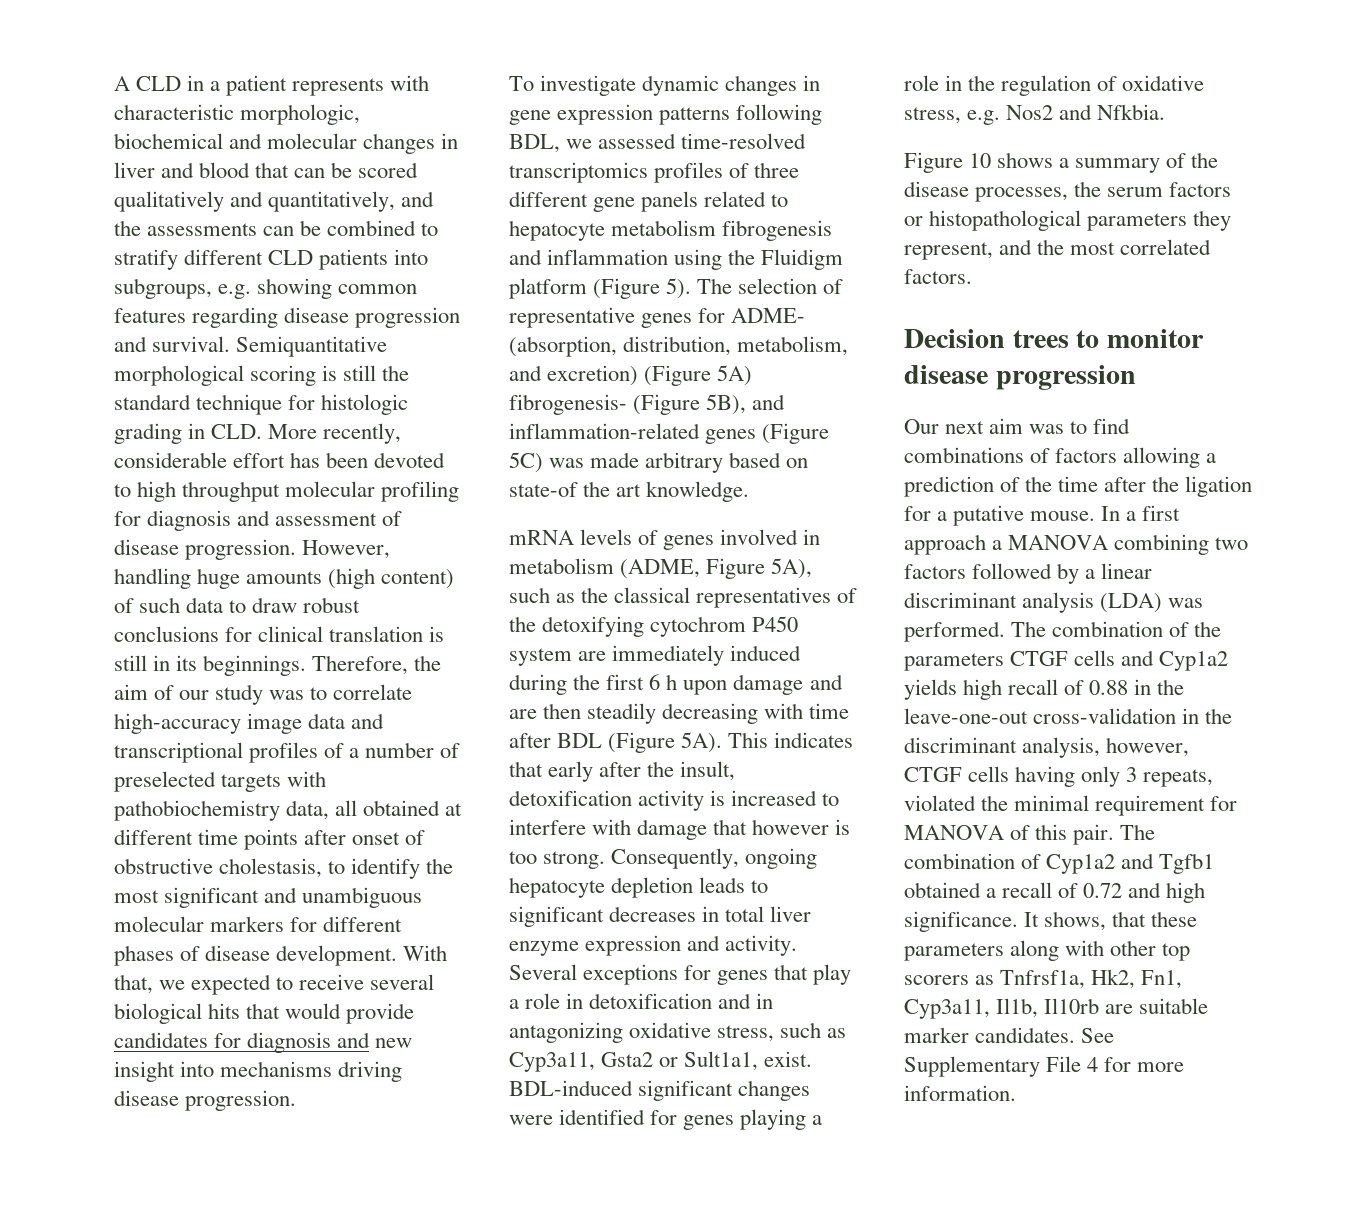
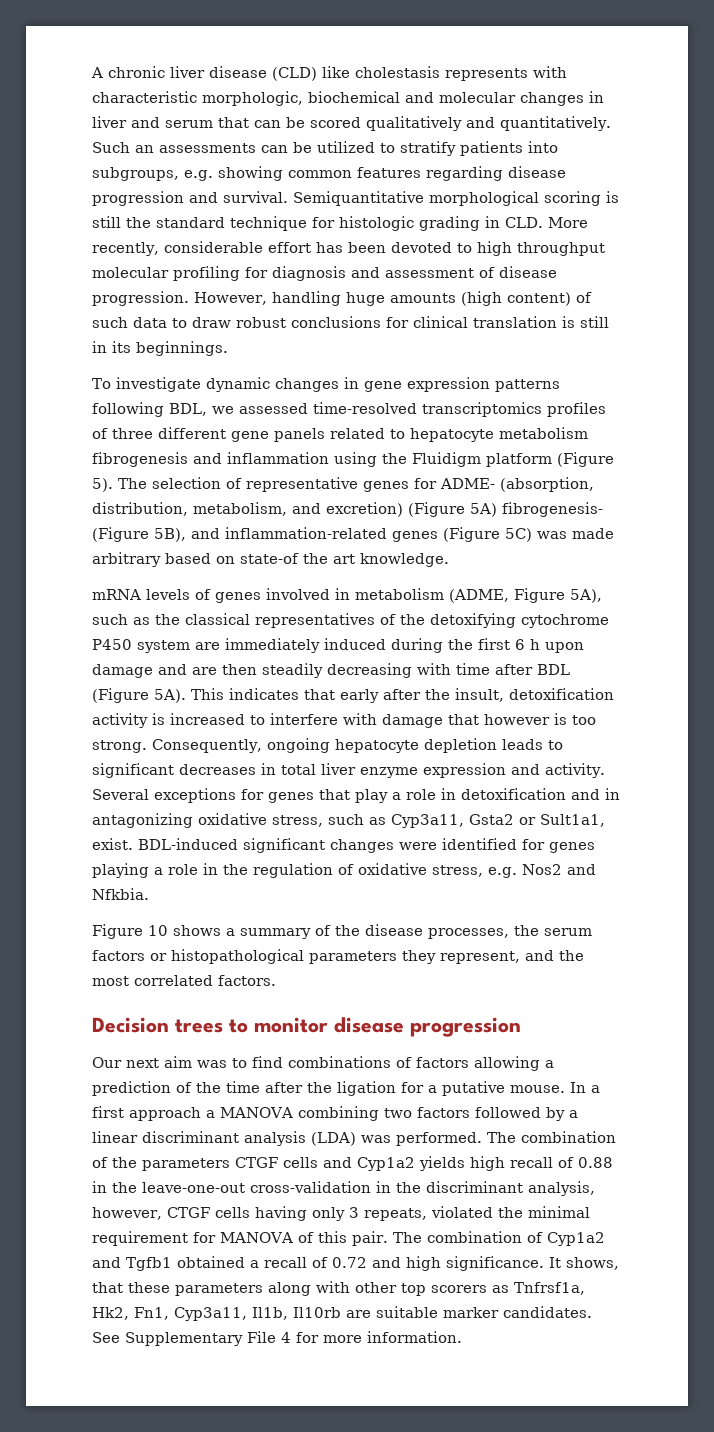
- A CLD in a patient represents with characteristic morphologic, biochemical and molecular changes in liver and blood that can be scored qualitatively and quantitatively, and the assessments can be combined to stratify different CLD patients into subgroups, e.g. showing common features regarding disease progression and survival.
+ A chronic liver disease (CLD) like cholestasis represents with characteristic morphologic, biochemical and molecular changes in liver and serum that can be scored qualitatively and quantitatively. Such an assessments can be utilized to stratify patients into subgroups, e.g. showing common features regarding disease progression and survival.
- Therefore, the aim of our study was to correlate high-accuracy image data and transcriptional profiles of a number of preselected targets with pathobiochemistry data, all obtained at different time points after onset of obstructive cholestasis, to identify the most significant and unambiguous molecular markers for different phases of disease development. With that, we expected to receive several biological hits that would provide candidates for diagnosis and new insight into mechanisms driving disease progression.
- mRNA levels of genes involved in metabolism (ADME, Figure 5A), such as the classical representatives of the detoxifying cytochrom P450 system are immediately induced during the first 6 h upon damage and are then steadily decreasing with time after BDL (Figure 5A).
+ mRNA levels of genes involved in metabolism (ADME, Figure 5A), such as the classical representatives of the detoxifying cytochrome P450 system are immediately induced during the first 6 h upon damage and are then steadily decreasing with time after BDL (Figure 5A).

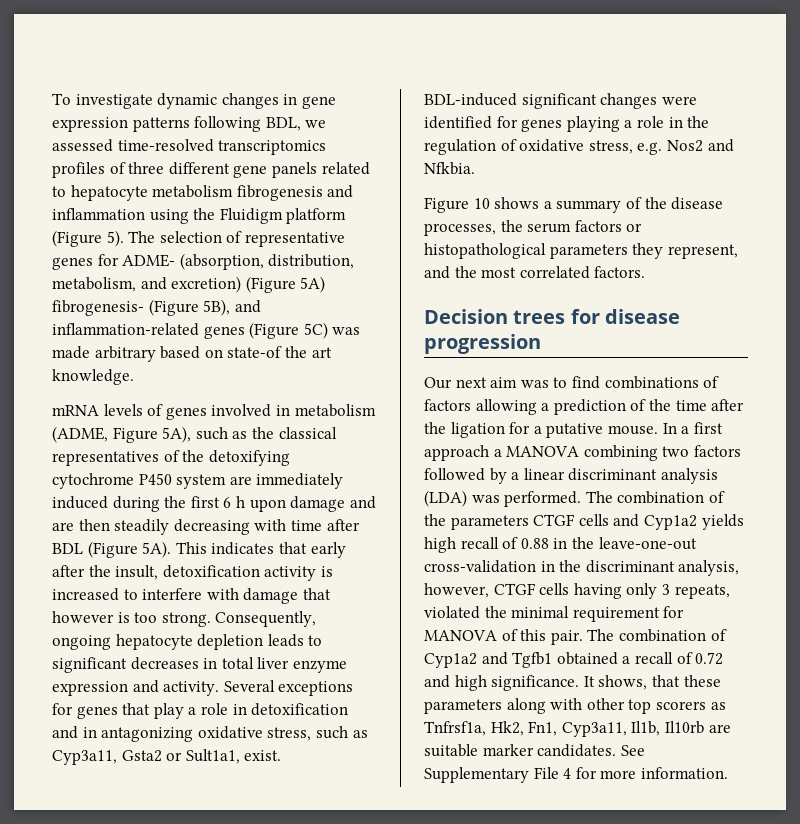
- A chronic liver disease (CLD) like cholestasis represents with characteristic morphologic, biochemical and molecular changes in liver and serum that can be scored qualitatively and quantitatively. Such an assessments can be utilized to stratify patients into subgroups, e.g. showing common features regarding disease progression and survival. Semiquantitative morphological scoring is still the standard technique for histologic grading in CLD. More recently, considerable effort has been devoted to high throughput molecular profiling for diagnosis and assessment of disease progression. However, handling huge amounts (high content) of such data to draw robust conclusions for clinical translation is still in its beginnings.
- Decision trees to monitor disease progression
+ Decision trees for disease progression

